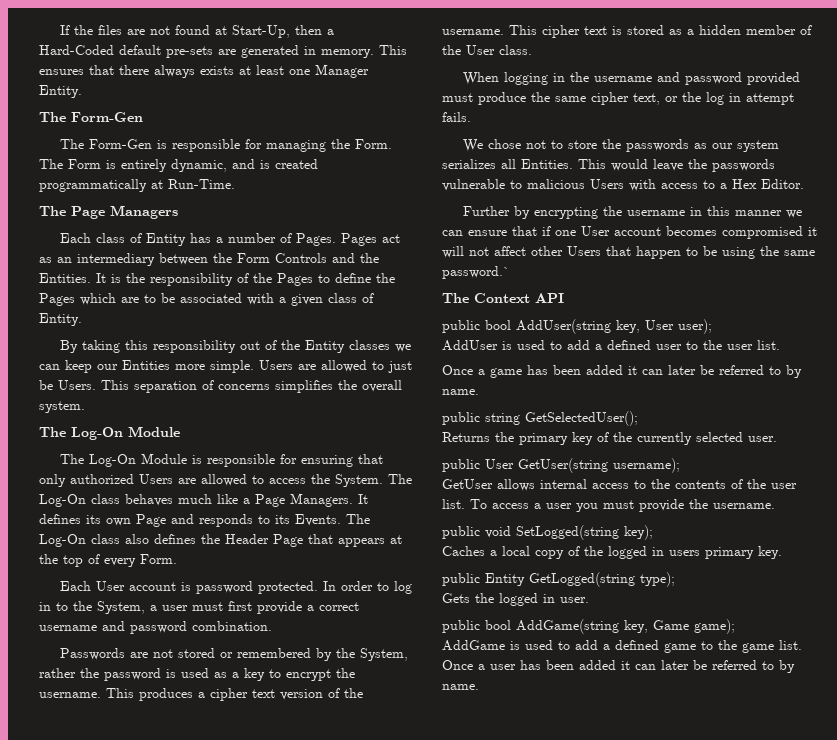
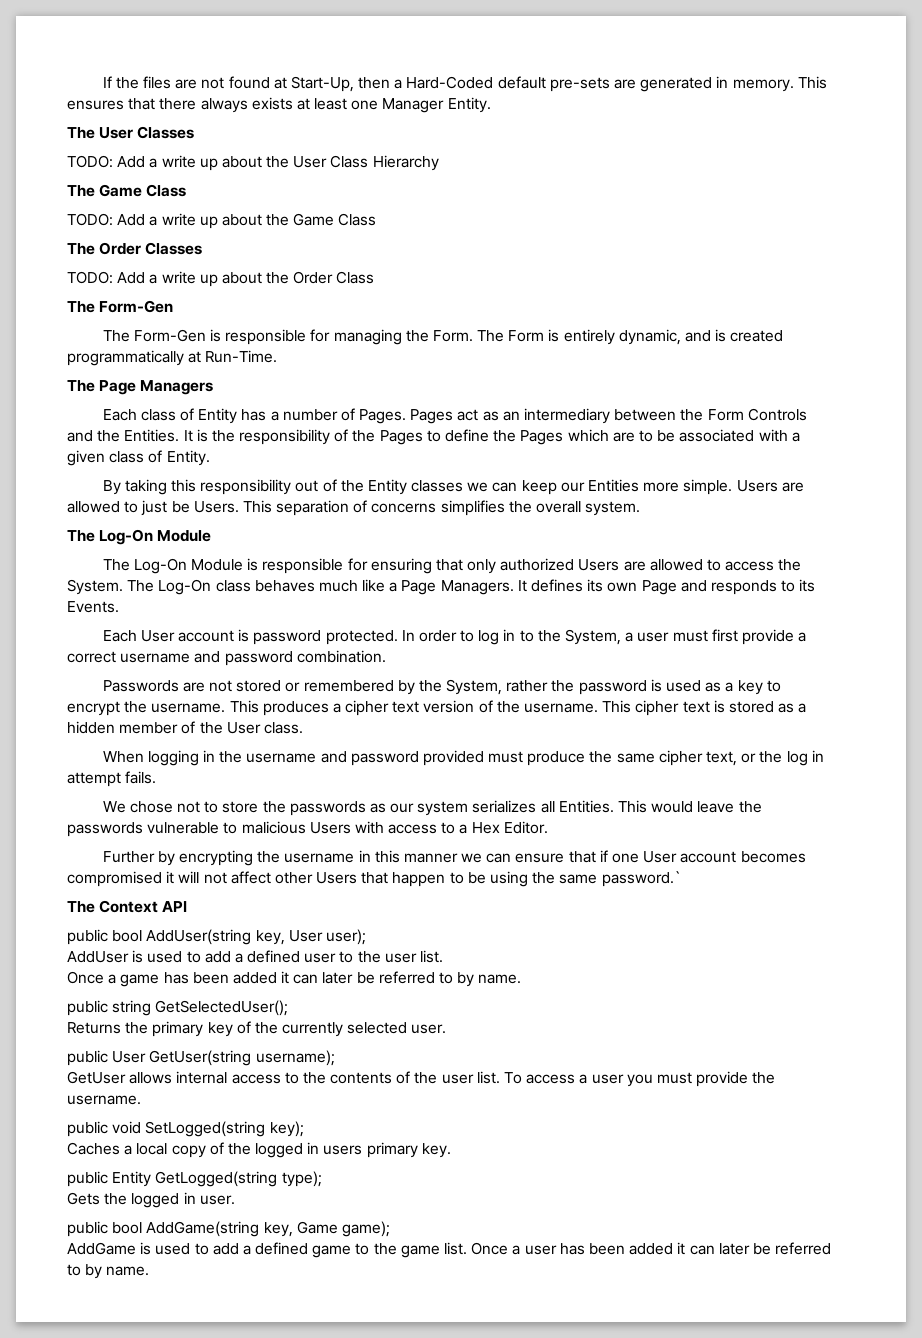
+ The User Classes
+ TODO: Add a write up about the User Class Hierarchy
+ The Game Class
+ TODO: Add a write up about the Game Class
+ The Order Classes
+ TODO: Add a write up about the Order Class
- The Log-On class also defines the Header Page that appears at the top of every Form.

